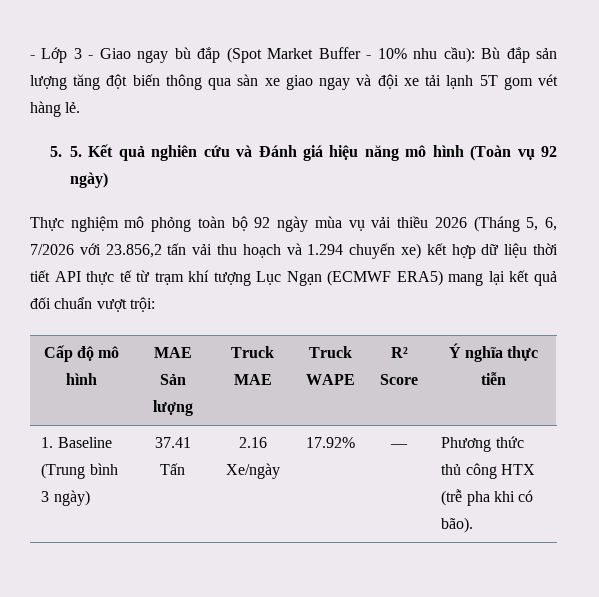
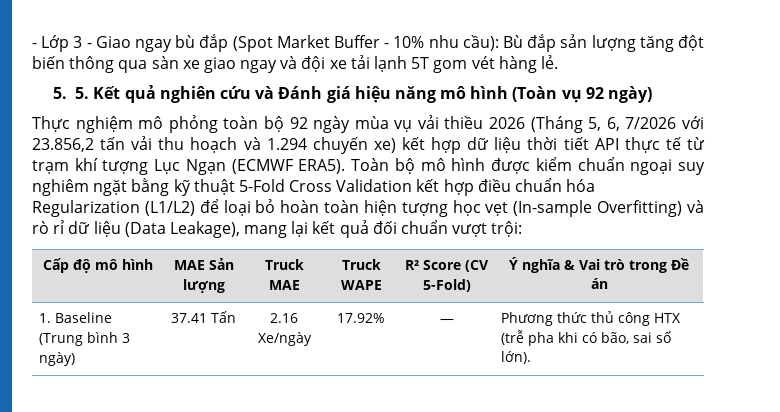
- Thực nghiệm mô phỏng toàn bộ 92 ngày mùa vụ vải thiều 2026 (Tháng 5, 6, 7/2026 với 23.856,2 tấn vải thu hoạch và 1.294 chuyến xe) kết hợp dữ liệu thời tiết API thực tế từ trạm khí tượng Lục Ngạn (ECMWF ERA5) mang lại kết quả đối chuẩn vượt trội:
+ Thực nghiệm mô phỏng toàn bộ 92 ngày mùa vụ vải thiều 2026 (Tháng 5, 6, 7/2026 với 23.856,2 tấn vải thu hoạch và 1.294 chuyến xe) kết hợp dữ liệu thời tiết API thực tế từ trạm khí tượng Lục Ngạn (ECMWF ERA5). Toàn bộ mô hình được kiểm chuẩn ngoại suy nghiêm ngặt bằng kỹ thuật 5-Fold Cross Validation kết hợp điều chuẩn hóa Regularization (L1/L2) để loại bỏ hoàn toàn hiện tượng học vẹt (In-sample Overfitting) và rò rỉ dữ liệu (Data Leakage), mang lại kết quả đối chuẩn vượt trội:
- Cấp độ mô hình | MAE Sản lượng | Truck MAE | Truck WAPE | R² Score | Ý nghĩa thực tiễn
+ Cấp độ mô hình | MAE Sản lượng | Truck MAE | Truck WAPE | R² Score (CV 5-Fold) | Ý nghĩa & Vai trò trong Đề án
- 1. Baseline (Trung bình 3 ngày) | 37.41 Tấn | 2.16 Xe/ngày | 17.92% | — | Phương thức thủ công HTX (trễ pha khi có bão).
+ 1. Baseline (Trung bình 3 ngày) | 37.41 Tấn | 2.16 Xe/ngày | 17.92% | — | Phương thức thủ công HTX (trễ pha khi có bão, sai số lớn).

